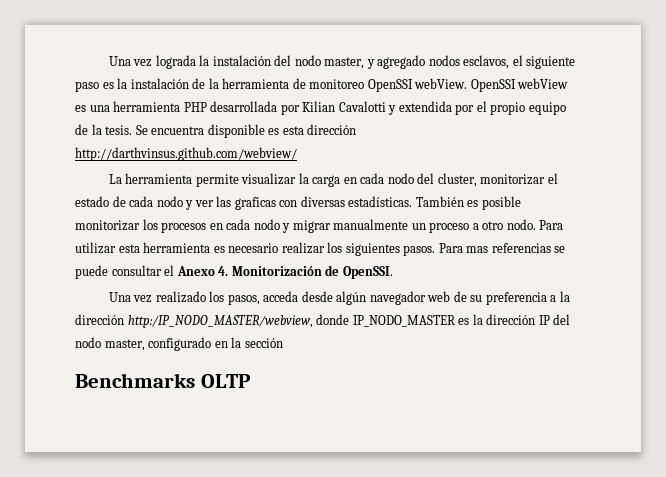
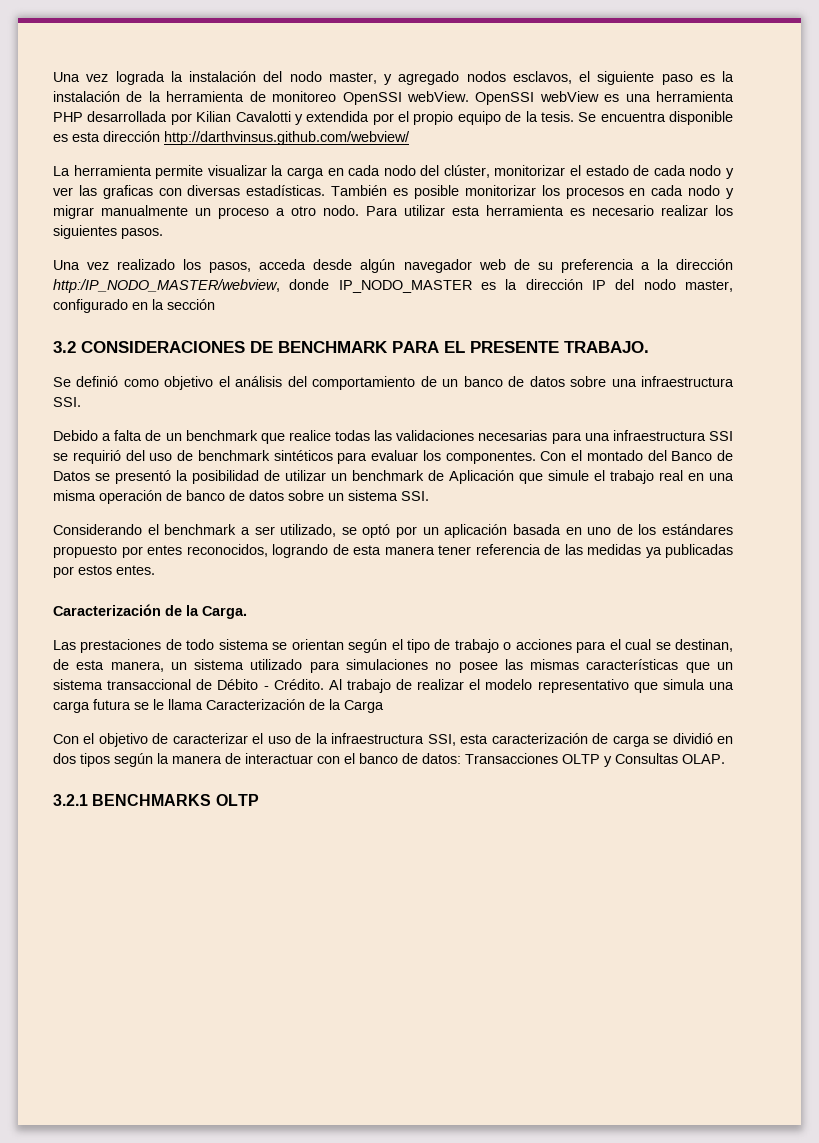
- La herramienta permite visualizar la carga en cada nodo del cluster, monitorizar el estado de cada nodo y ver las graficas con diversas estadísticas.
+ La herramienta permite visualizar la carga en cada nodo del clúster, monitorizar el estado de cada nodo y ver las graficas con diversas estadísticas.
- Para mas referencias se puede consultar el Anexo 4. Monitorización de OpenSSI.
- Benchmarks OLTP
+ 3.2 CONSIDERACIONES DE BENCHMARK PARA EL PRESENTE TRABAJO.
+ Se definió como objetivo el análisis del comportamiento de un banco de datos sobre una infraestructura SSI.
+ Debido a falta de un benchmark que realice todas las validaciones necesarias para una infraestructura SSI se requirió del uso de benchmark sintéticos para evaluar los componentes. Con el montado del Banco de Datos se presentó la posibilidad de utilizar un benchmark de Aplicación que simule el trabajo real en una misma operación de banco de datos sobre un sistema SSI.
+ Considerando el benchmark a ser utilizado, se optó por un aplicación basada en uno de los estándares propuesto por entes reconocidos, logrando de esta manera tener referencia de las medidas ya publicadas por estos entes.
+ Caracterización de la Carga.
+ Las prestaciones de todo sistema se orientan según el tipo de trabajo o acciones para el cual se destinan, de esta manera, un sistema utilizado para simulaciones no posee las mismas características que un sistema transaccional de Débito - Crédito. Al trabajo de realizar el modelo representativo que simula una carga futura se le llama Caracterización de la Carga
+ Con el objetivo de caracterizar el uso de la infraestructura SSI, esta caracterización de carga se dividió en dos tipos según la manera de interactuar con el banco de datos: Transacciones OLTP y Consultas OLAP.
+ 3.2.1 BENCHMARKS OLTP

